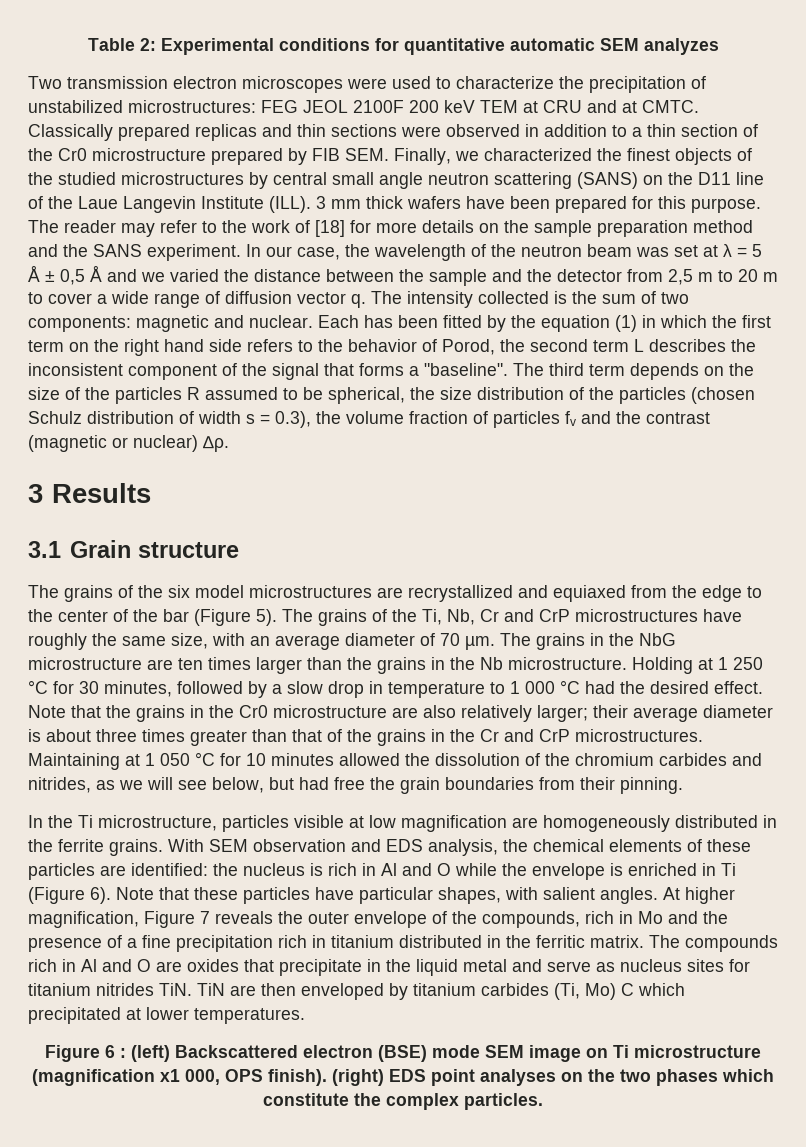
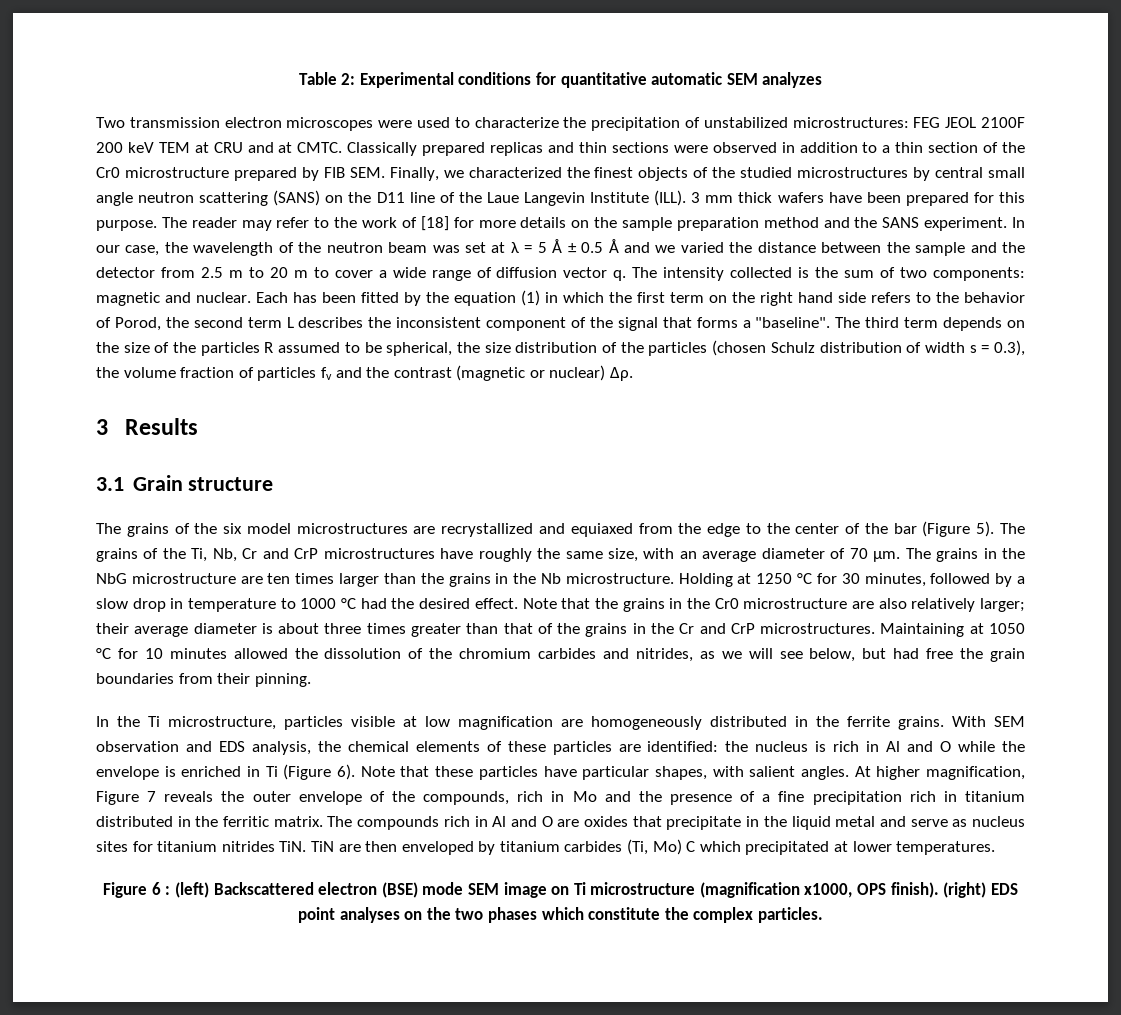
- In our case, the wavelength of the neutron beam was set at λ = 5 Å ± 0,5 Å and we varied the distance between the sample and the detector from 2,5 m to 20 m to cover a wide range of diffusion vector q.
+ In our case, the wavelength of the neutron beam was set at λ = 5 Å ± 0.5 Å and we varied the distance between the sample and the detector from 2.5 m to 20 m to cover a wide range of diffusion vector q.
- Holding at 1 250 °C for 30 minutes, followed by a slow drop in temperature to 1 000 °C had the desired effect.
+ Holding at 1250 °C for 30 minutes, followed by a slow drop in temperature to 1000 °C had the desired effect.
- Maintaining at 1 050 °C for 10 minutes allowed the dissolution of the chromium carbides and nitrides, as we will see below, but had free the grain boundaries from their pinning.
+ Maintaining at 1050 °C for 10 minutes allowed the dissolution of the chromium carbides and nitrides, as we will see below, but had free the grain boundaries from their pinning.
- Figure 6 : (left) Backscattered electron (BSE) mode SEM image on Ti microstructure (magnification x1 000, OPS finish).
+ Figure 6 : (left) Backscattered electron (BSE) mode SEM image on Ti microstructure (magnification x1000, OPS finish).

